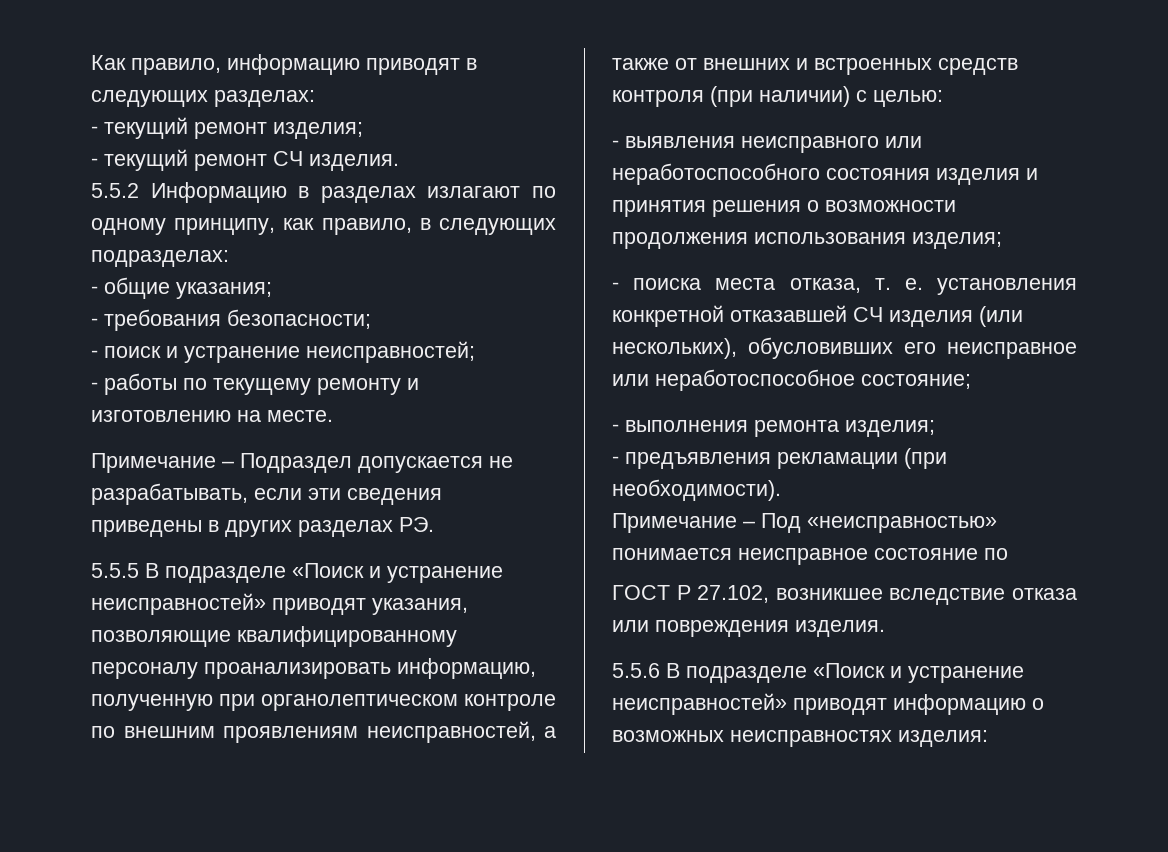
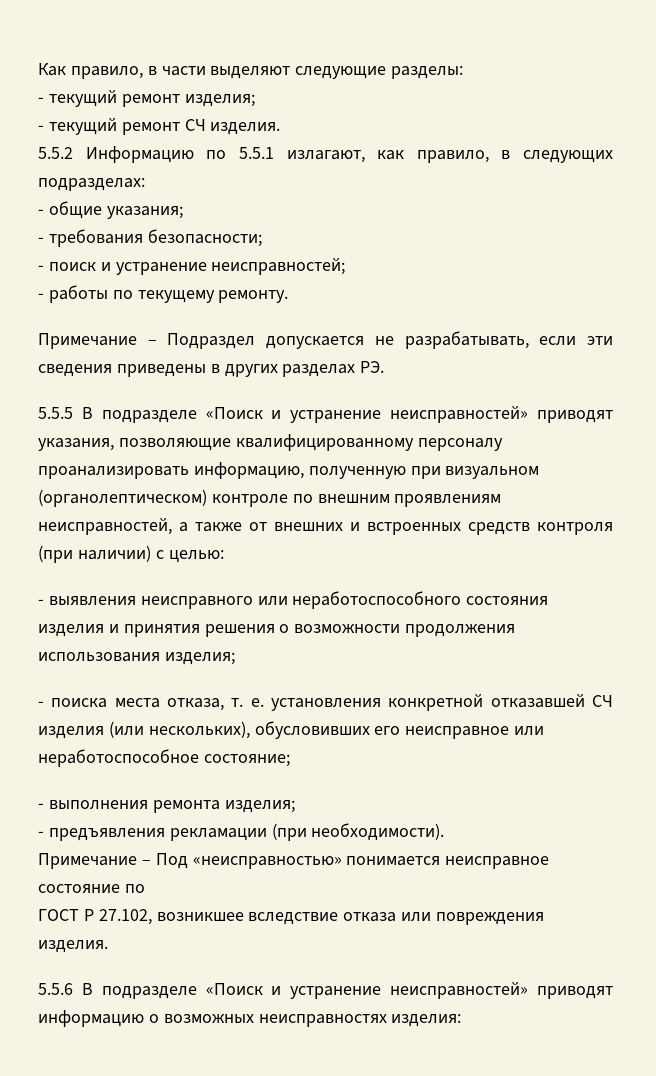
- Как правило, информацию приводят в следующих разделах:
+ Как правило, в части выделяют следующие разделы:
- 5.5.2 Информацию в разделах излагают по одному принципу, как правило, в следующих подразделах:
+ 5.5.2 Информацию по 5.5.1 излагают, как правило, в следующих подразделах:
- - работы по текущему ремонту и изготовлению на месте.
+ - работы по текущему ремонту.
- 5.5.5 В подразделе «Поиск и устранение неисправностей» приводят указания, позволяющие квалифицированному персоналу проанализировать информацию, полученную при органолептическом контроле по внешним проявлениям неисправностей, а также от внешних и встроенных средств контроля (при наличии) с целью:
+ 5.5.5 В подразделе «Поиск и устранение неисправностей» приводят указания, позволяющие квалифицированному персоналу проанализировать информацию, полученную при визуальном (органолептическом) контроле по внешним проявлениям неисправностей, а также от внешних и встроенных средств контроля (при наличии) с целью:

